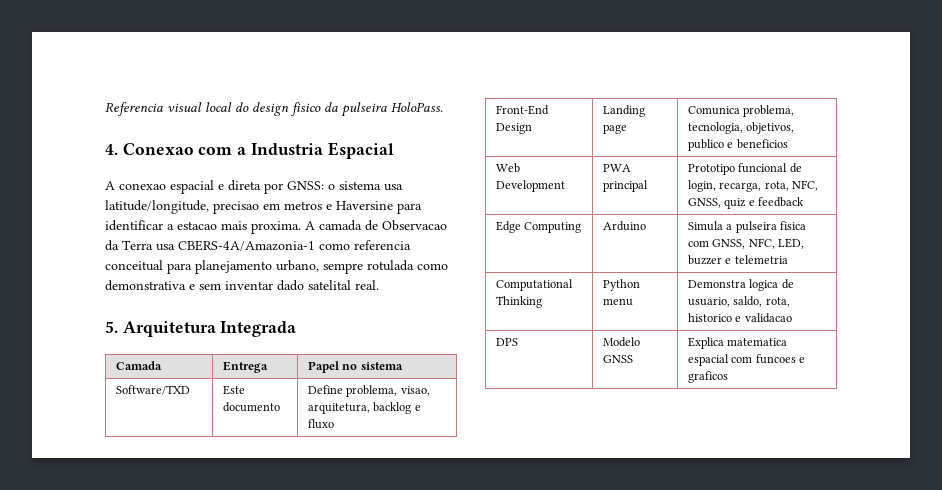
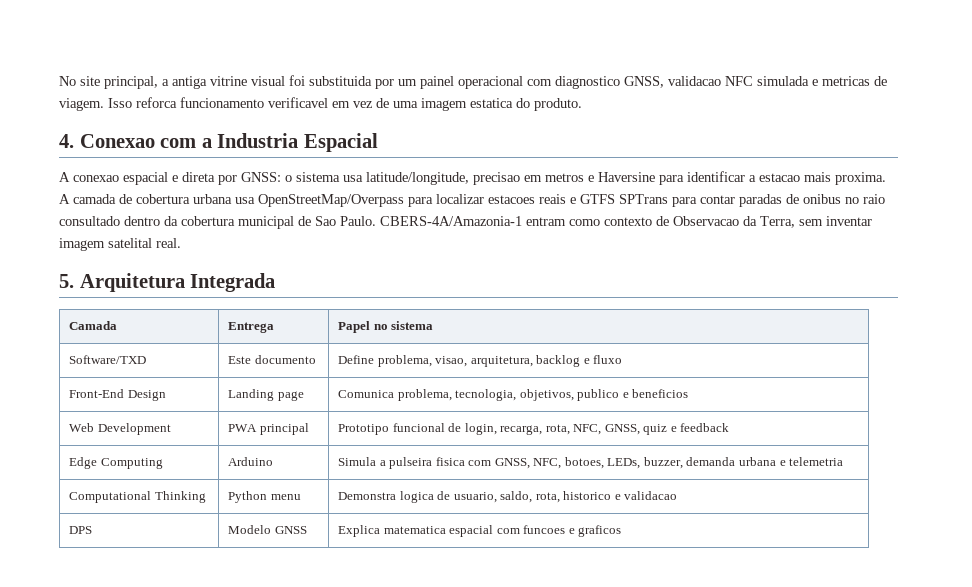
- Referencia visual local do design fisico da pulseira HoloPass.
+ No site principal, a antiga vitrine visual foi substituida por um painel operacional com diagnostico GNSS, validacao NFC simulada e metricas de viagem. Isso reforca funcionamento verificavel em vez de uma imagem estatica do produto.
- A camada de Observacao da Terra usa CBERS-4A/Amazonia-1 como referencia conceitual para planejamento urbano, sempre rotulada como demonstrativa e sem inventar dado satelital real.
+ A camada de cobertura urbana usa OpenStreetMap/Overpass para localizar estacoes reais e GTFS SPTrans para contar paradas de onibus no raio consultado dentro da cobertura municipal de Sao Paulo. CBERS-4A/Amazonia-1 entram como contexto de Observacao da Terra, sem inventar imagem satelital real.
- Edge Computing | Arduino | Simula a pulseira fisica com GNSS, NFC, LED, buzzer e telemetria
+ Edge Computing | Arduino | Simula a pulseira fisica com GNSS, NFC, botoes, LEDs, buzzer, demanda urbana e telemetria

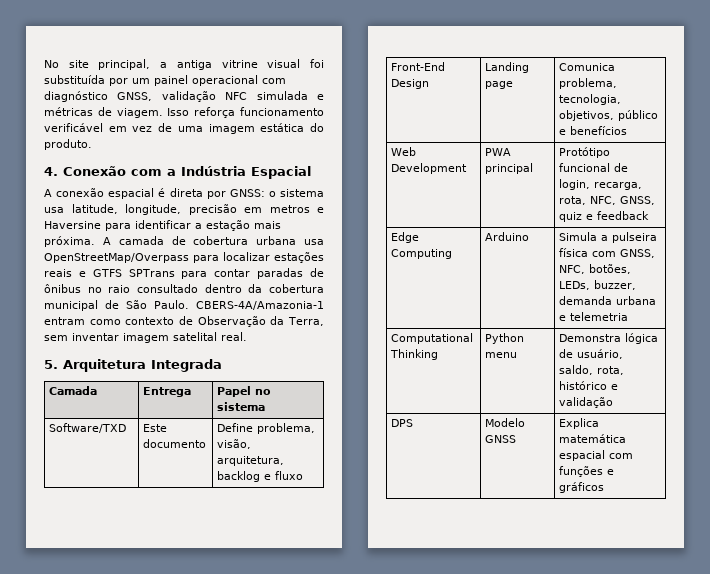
- No site principal, a antiga vitrine visual foi substituida por um painel operacional com diagnostico GNSS, validacao NFC simulada e metricas de viagem.
+ No site principal, a antiga vitrine visual foi substituída por um painel operacional com diagnóstico GNSS, validação NFC simulada e métricas de viagem.
- Isso reforca funcionamento verificavel em vez de uma imagem estatica do produto.
+ Isso reforça funcionamento verificável em vez de uma imagem estática do produto.
- 4. Conexao com a Industria Espacial
+ 4. Conexão com a Indústria Espacial
- A conexao espacial e direta por GNSS: o sistema usa latitude/longitude, precisao em metros e Haversine para identificar a estacao mais proxima.
+ A conexão espacial é direta por GNSS: o sistema usa latitude, longitude, precisão em metros e Haversine para identificar a estação mais próxima.
- A camada de cobertura urbana usa OpenStreetMap/Overpass para localizar estacoes reais e GTFS SPTrans para contar paradas de onibus no raio consultado dentro da cobertura municipal de Sao Paulo.
+ A camada de cobertura urbana usa OpenStreetMap/Overpass para localizar estações reais e GTFS SPTrans para contar paradas de ônibus no raio consultado dentro da cobertura municipal de São Paulo.
- CBERS-4A/Amazonia-1 entram como contexto de Observacao da Terra, sem inventar imagem satelital real.
+ CBERS-4A/Amazonia-1 entram como contexto de Observação da Terra, sem inventar imagem satelital real.
- Software/TXD | Este documento | Define problema, visao, arquitetura, backlog e fluxo
+ Software/TXD | Este documento | Define problema, visão, arquitetura, backlog e fluxo
- Front-End Design | Landing page | Comunica problema, tecnologia, objetivos, publico e beneficios
+ Front-End Design | Landing page | Comunica problema, tecnologia, objetivos, público e benefícios
- Web Development | PWA principal | Prototipo funcional de login, recarga, rota, NFC, GNSS, quiz e feedback
+ Web Development | PWA principal | Protótipo funcional de login, recarga, rota, NFC, GNSS, quiz e feedback
- Edge Computing | Arduino | Simula a pulseira fisica com GNSS, NFC, botoes, LEDs, buzzer, demanda urbana e telemetria
+ Edge Computing | Arduino | Simula a pulseira física com GNSS, NFC, botões, LEDs, buzzer, demanda urbana e telemetria
- Computational Thinking | Python menu | Demonstra logica de usuario, saldo, rota, historico e validacao
+ Computational Thinking | Python menu | Demonstra lógica de usuário, saldo, rota, histórico e validação
- DPS | Modelo GNSS | Explica matematica espacial com funcoes e graficos
+ DPS | Modelo GNSS | Explica matemática espacial com funções e gráficos

